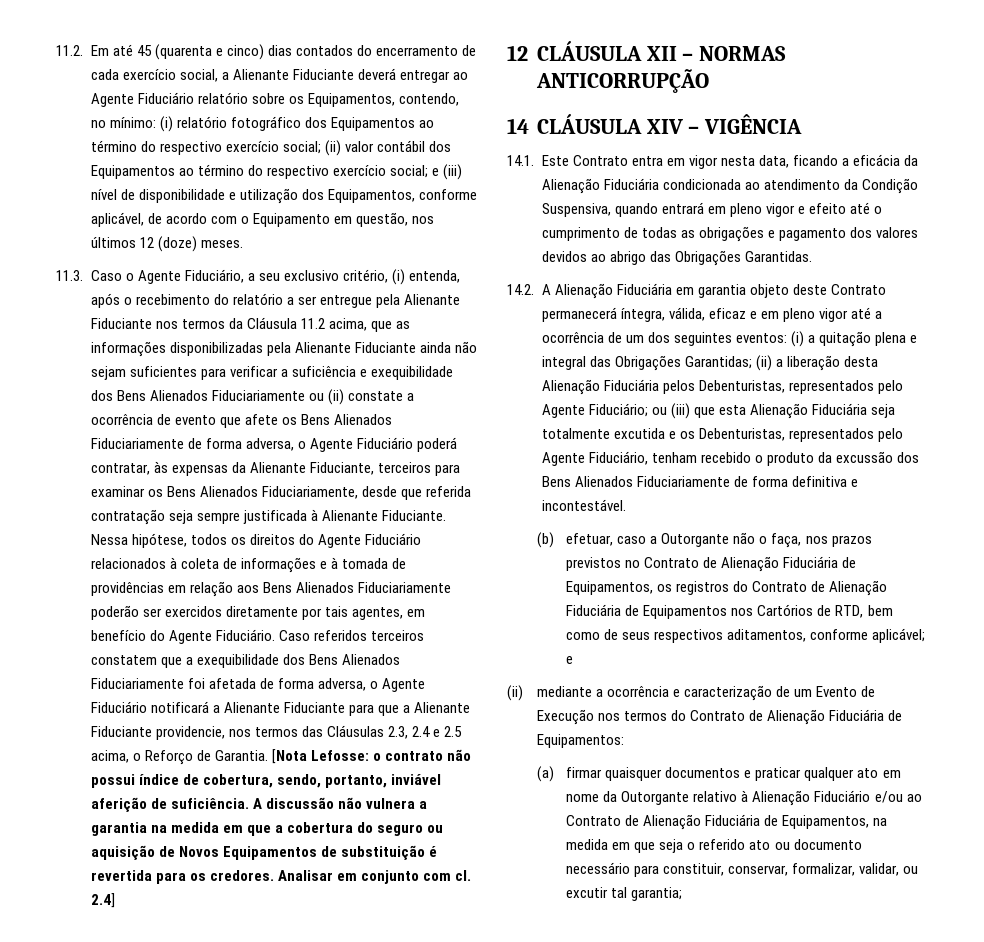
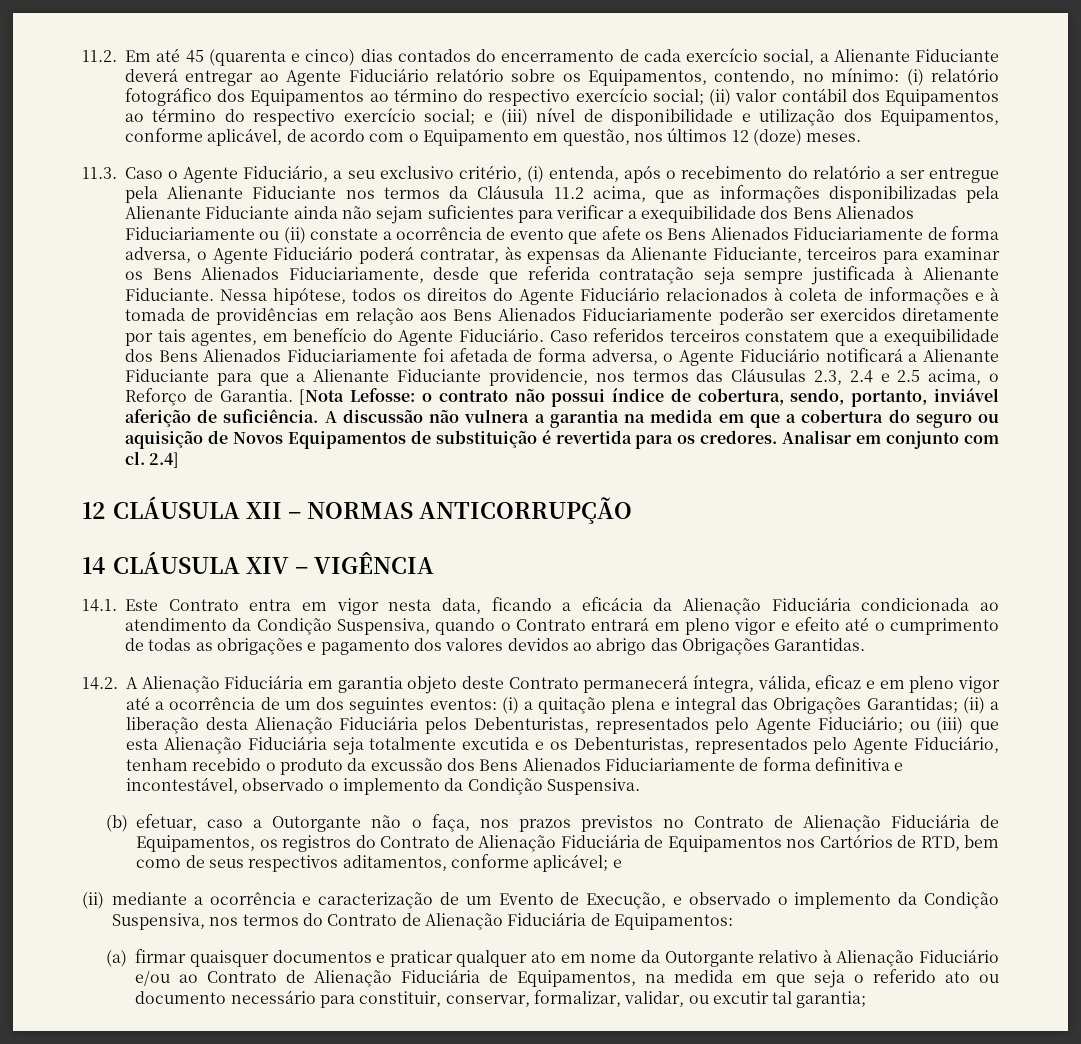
- 11.3. Caso o Agente Fiduciário, a seu exclusivo critério, (i) entenda, após o recebimento do relatório a ser entregue pela Alienante Fiduciante nos termos da Cláusula 11.2 acima, que as informações disponibilizadas pela Alienante Fiduciante ainda não sejam suficientes para verificar a suficiência e exequibilidade dos Bens Alienados Fiduciariamente ou (ii) constate a ocorrência de evento que afete os Bens Alienados Fiduciariamente de forma adversa, o Agente Fiduciário poderá contratar, às expensas da Alienante Fiduciante, terceiros para examinar os Bens Alienados Fiduciariamente, desde que referida contratação seja sempre justificada à Alienante Fiduciante.
+ 11.3. Caso o Agente Fiduciário, a seu exclusivo critério, (i) entenda, após o recebimento do relatório a ser entregue pela Alienante Fiduciante nos termos da Cláusula 11.2 acima, que as informações disponibilizadas pela Alienante Fiduciante ainda não sejam suficientes para verificar a exequibilidade dos Bens Alienados Fiduciariamente ou (ii) constate a ocorrência de evento que afete os Bens Alienados Fiduciariamente de forma adversa, o Agente Fiduciário poderá contratar, às expensas da Alienante Fiduciante, terceiros para examinar os Bens Alienados Fiduciariamente, desde que referida contratação seja sempre justificada à Alienante Fiduciante.
- 14.1. Este Contrato entra em vigor nesta data, ficando a eficácia da Alienação Fiduciária condicionada ao atendimento da Condição Suspensiva, quando entrará em pleno vigor e efeito até o cumprimento de todas as obrigações e pagamento dos valores devidos ao abrigo das Obrigações Garantidas.
+ 14.1. Este Contrato entra em vigor nesta data, ficando a eficácia da Alienação Fiduciária condicionada ao atendimento da Condição Suspensiva, quando o Contrato entrará em pleno vigor e efeito até o cumprimento de todas as obrigações e pagamento dos valores devidos ao abrigo das Obrigações Garantidas.
- ou (iii) que esta Alienação Fiduciária seja totalmente excutida e os Debenturistas, representados pelo Agente Fiduciário, tenham recebido o produto da excussão dos Bens Alienados Fiduciariamente de forma definitiva e incontestável.
+ ou (iii) que esta Alienação Fiduciária seja totalmente excutida e os Debenturistas, representados pelo Agente Fiduciário, tenham recebido o produto da excussão dos Bens Alienados Fiduciariamente de forma definitiva e incontestável, observado o implemento da Condição Suspensiva.
- (ii) mediante a ocorrência e caracterização de um Evento de Execução nos termos do Contrato de Alienação Fiduciária de Equipamentos:
+ (ii) mediante a ocorrência e caracterização de um Evento de Execução, e observado o implemento da Condição Suspensiva, nos termos do Contrato de Alienação Fiduciária de Equipamentos:

